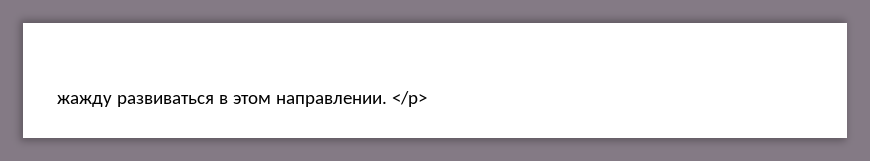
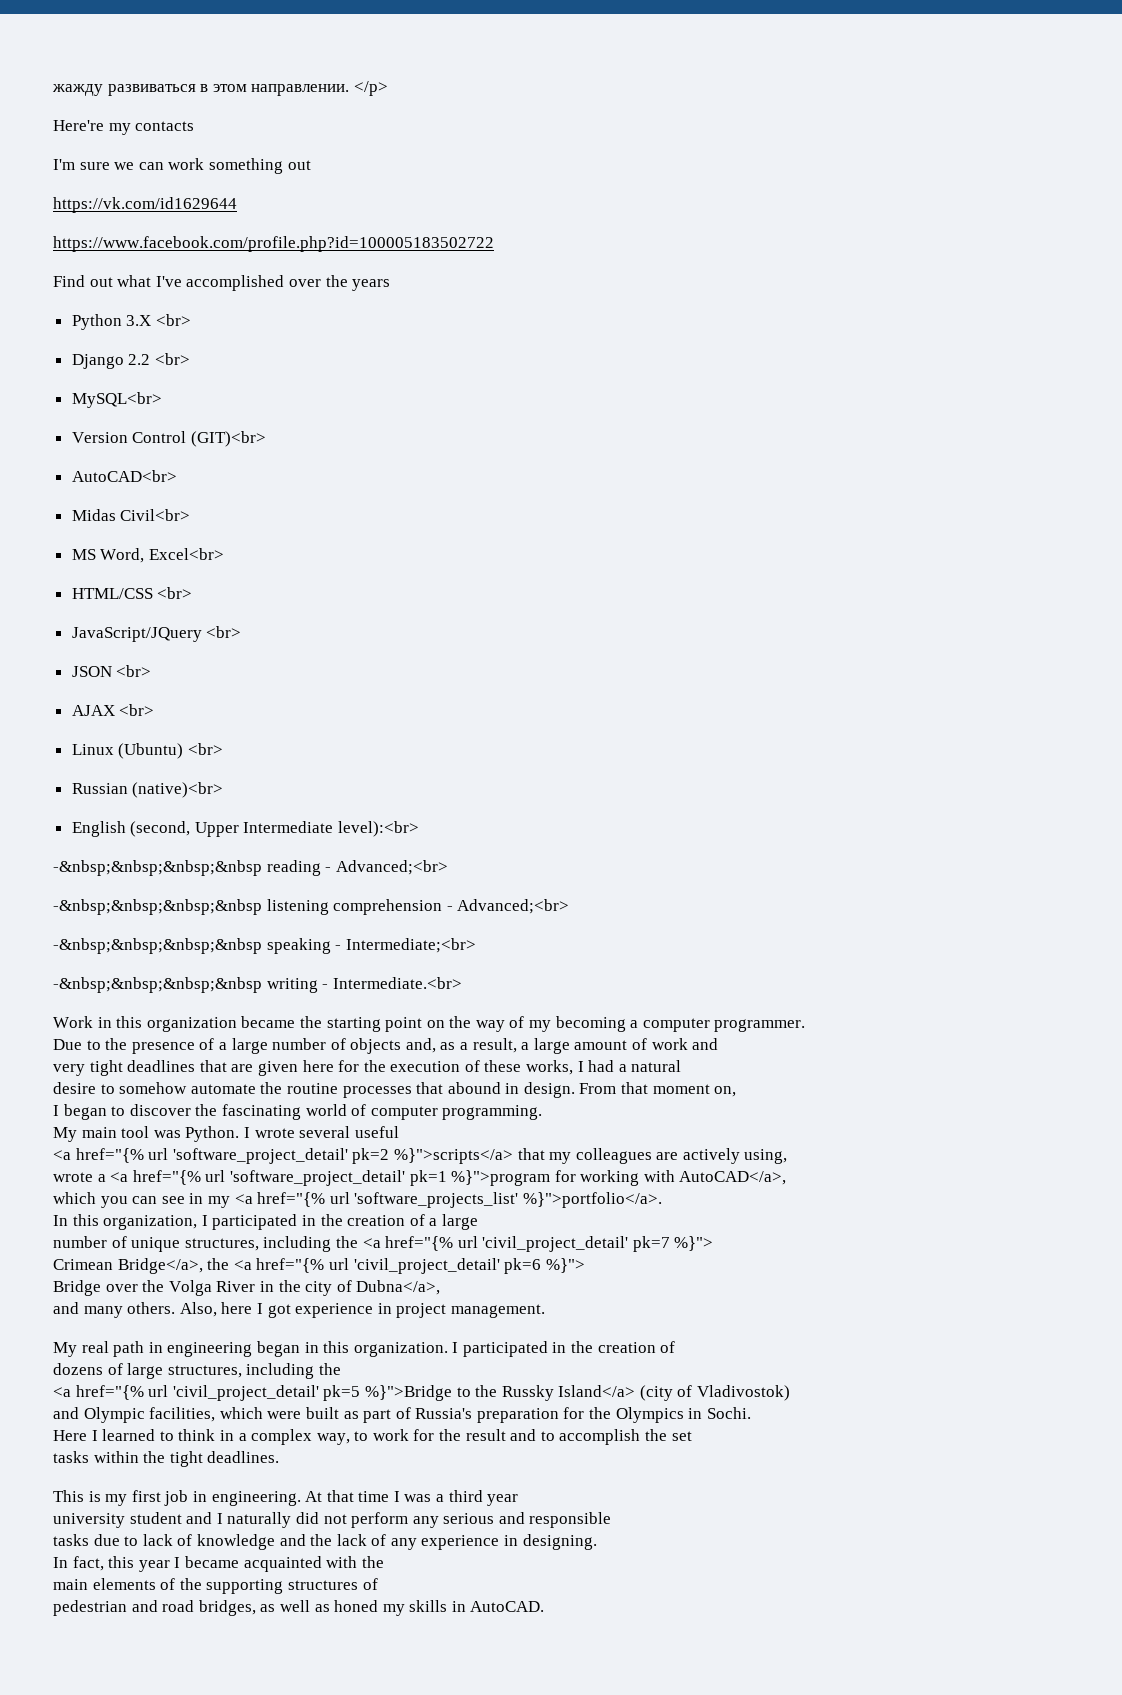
+ Here're my contacts
+ I'm sure we can work something out
+ https://vk.com/id1629644
+ https://www.facebook.com/profile.php?id=100005183502722
+ Find out what I've accomplished over the years
+ Python 3.X <br>
+ Django 2.2 <br>
+ MySQL<br>
+ Version Control (GIT)<br>
+ AutoCAD<br>
+ Midas Civil<br>
+ MS Word, Excel<br>
+ HTML/CSS <br>
+ JavaScript/JQuery <br>
+ JSON <br>
+ AJAX <br>
+ Linux (Ubuntu) <br>
+ Russian (native)<br>
+ English (second, Upper Intermediate level):<br>
+ -&nbsp;&nbsp;&nbsp;&nbsp reading - Advanced;<br>
+ -&nbsp;&nbsp;&nbsp;&nbsp listening comprehension - Advanced;<br>
+ -&nbsp;&nbsp;&nbsp;&nbsp speaking - Intermediate;<br>
+ -&nbsp;&nbsp;&nbsp;&nbsp writing - Intermediate.<br>
+ Work in this organization became the starting point on the way of my becoming a computer programmer.
+ Due to the presence of a large number of objects and, as a result, a large amount of work and
+ very tight deadlines that are given here for the execution of these works, I had a natural
+ desire to somehow automate the routine processes that abound in design. From that moment on,
+ I began to discover the fascinating world of computer programming.
+ My main tool was Python. I wrote several useful
+ <a href="{% url 'software_project_detail' pk=2 %}">scripts</a> that my colleagues are actively using,
+ wrote a <a href="{% url 'software_project_detail' pk=1 %}">program for working with AutoCAD</a>,
+ which you can see in my <a href="{% url 'software_projects_list' %}">portfolio</a>.
+ In this organization, I participated in the creation of a large
+ number of unique structures, including the <a href="{% url 'civil_project_detail' pk=7 %}">
+ Crimean Bridge</a>, the <a href="{% url 'civil_project_detail' pk=6 %}">
+ Bridge over the Volga River in the city of Dubna</a>,
+ and many others. Also, here I got experience in project management.
+ My real path in engineering began in this organization. I participated in the creation of
+ dozens of large structures, including the
+ <a href="{% url 'civil_project_detail' pk=5 %}">Bridge to the Russky Island</a> (city of Vladivostok)
+ and Olympic facilities, which were built as part of Russia's preparation for the Olympics in Sochi.
+ Here I learned to think in a complex way, to work for the result and to accomplish the set
+ tasks within the tight deadlines.
+ This is my first job in engineering. At that time I was a third year
+ university student and I naturally did not perform any serious and responsible
+ tasks due to lack of knowledge and the lack of any experience in designing.
+ In fact, this year I became acquainted with the
+ main elements of the supporting structures of
+ pedestrian and road bridges, as well as honed my skills in AutoCAD.

